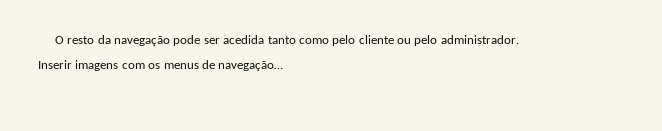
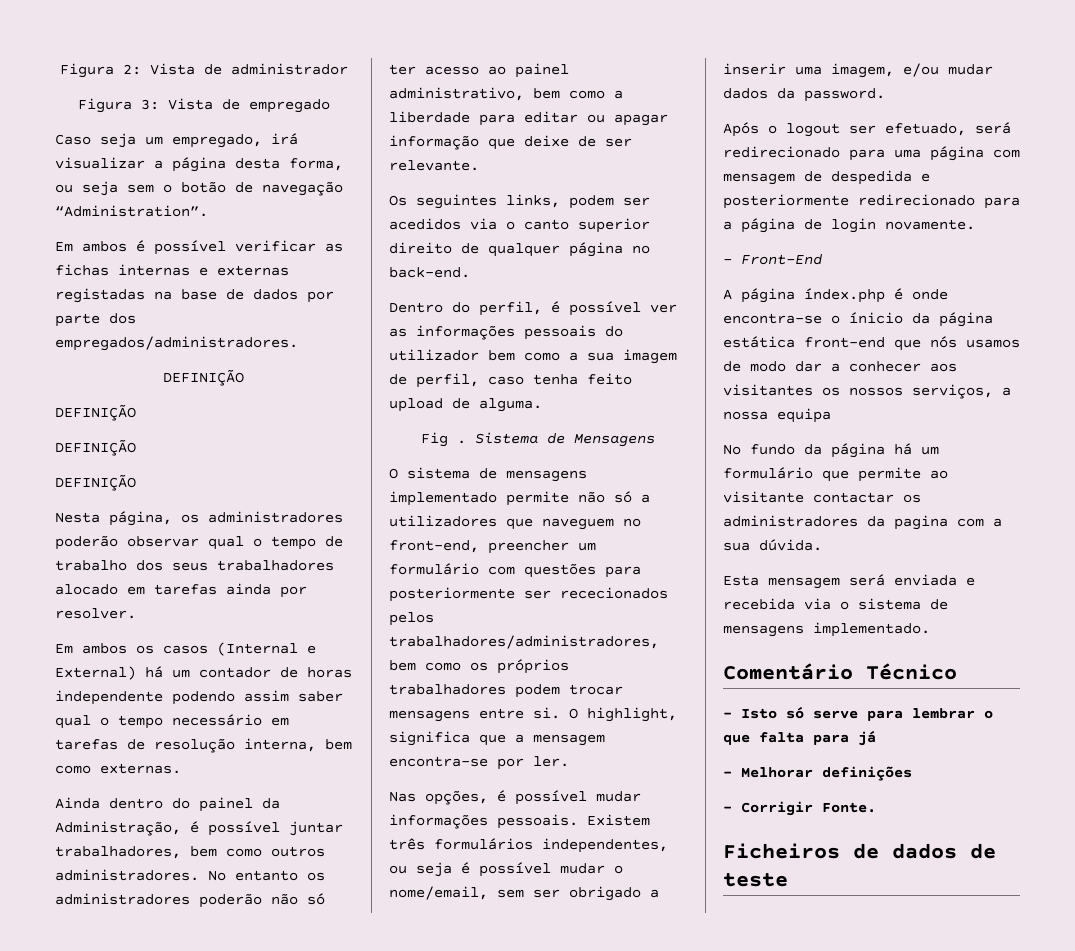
- O resto da navegação pode ser acedida tanto como pelo cliente ou pelo administrador.
- Inserir imagens com os menus de navegação…
+ Figura 2: Vista de administrador
+ Figura 3: Vista de empregado
+ Caso seja um empregado, irá visualizar a página desta forma, ou seja sem o botão de navegação “Administration”.
+ Em ambos é possível verificar as fichas internas e externas registadas na base de dados por parte dos empregados/administradores.
+ DEFINIÇÃO
+ DEFINIÇÃO
+ DEFINIÇÃO
+ DEFINIÇÃO
+ Nesta página, os administradores poderão observar qual o tempo de trabalho dos seus trabalhadores alocado em tarefas ainda por resolver.
+ Em ambos os casos (Internal e External) há um contador de horas independente podendo assim saber qual o tempo necessário em tarefas de resolução interna, bem como externas.
+ Ainda dentro do painel da Administração, é possível juntar trabalhadores, bem como outros administradores. No entanto os administradores poderão não só ter acesso ao painel administrativo, bem como a liberdade para editar ou apagar informação que deixe de ser relevante.
+ Os seguintes links, podem ser acedidos via o canto superior direito de qualquer página no back-end.
+ Dentro do perfil, é possível ver as informações pessoais do utilizador bem como a sua imagem de perfil, caso tenha feito upload de alguma.
+ Fig . Sistema de Mensagens
+ O sistema de mensagens implementado permite não só a utilizadores que naveguem no front-end, preencher um formulário com questões para posteriormente ser rececionados pelos trabalhadores/administradores, bem como os próprios trabalhadores podem trocar mensagens entre si. O highlight, significa que a mensagem encontra-se por ler.
+ Nas opções, é possível mudar informações pessoais. Existem três formulários independentes, ou seja é possível mudar o nome/email, sem ser obrigado a inserir uma imagem, e/ou mudar dados da password.
+ Após o logout ser efetuado, será redirecionado para uma página com mensagem de despedida e posteriormente redirecionado para a página de login novamente.
+ - Front-End
+ A página índex.php é onde encontra-se o ínicio da página estática front-end que nós usamos de modo dar a conhecer aos visitantes os nossos serviços, a nossa equipa
+ No fundo da página há um formulário que permite ao visitante contactar os administradores da pagina com a sua dúvida.
+ Esta mensagem será enviada e recebida via o sistema de mensagens implementado.
+ Comentário Técnico
+ - Isto só serve para lembrar o que falta para já
+ - Melhorar definições
+ - Corrigir Fonte.
+ Ficheiros de dados de teste

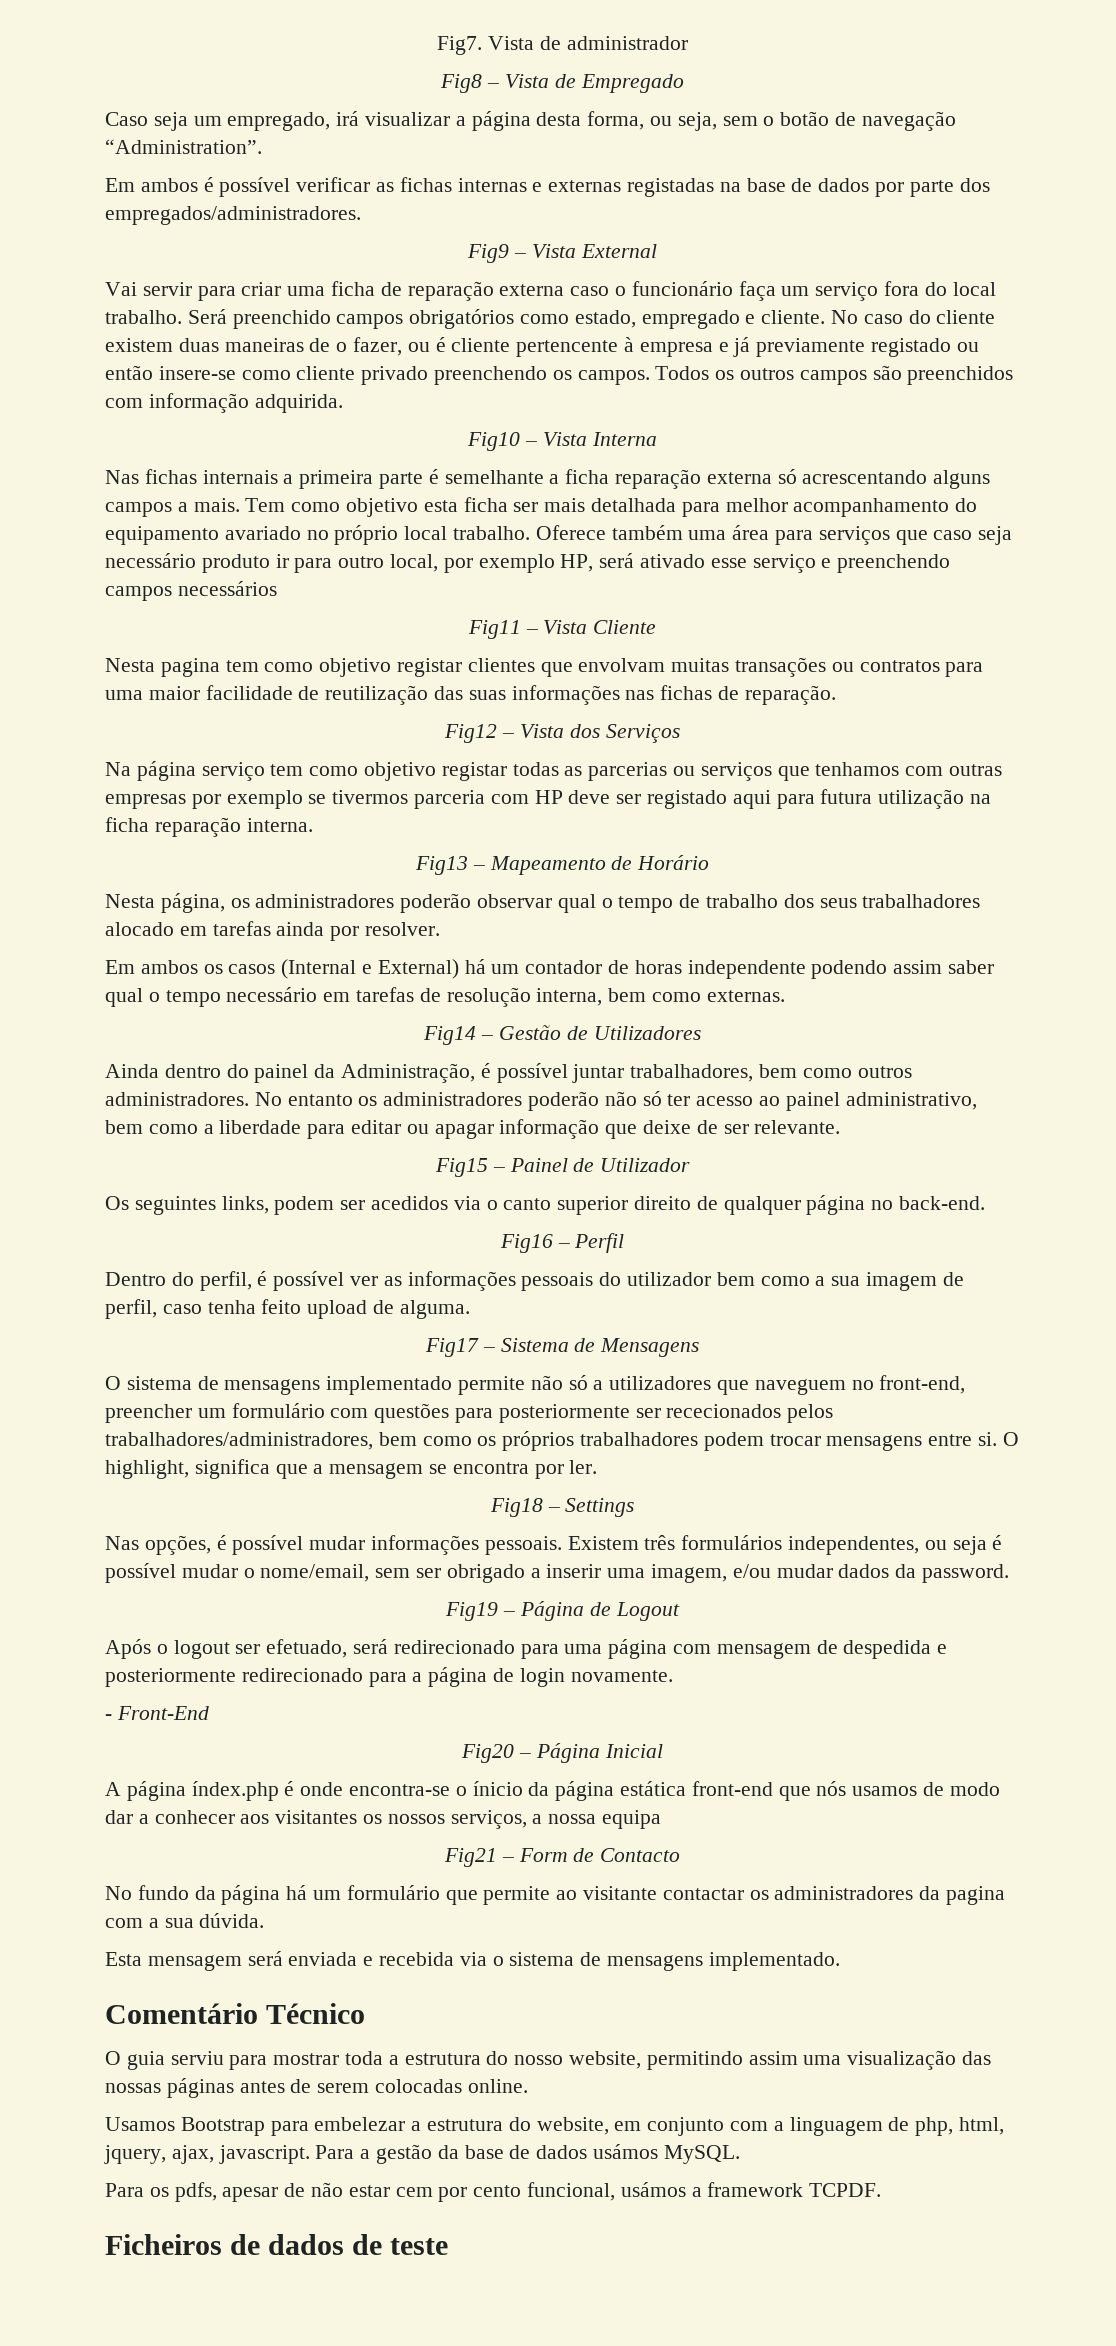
- Figura 2: Vista de administrador
+ Fig7. Vista de administrador
- Figura 3: Vista de empregado
+ Fig8 – Vista de Empregado
- Caso seja um empregado, irá visualizar a página desta forma, ou seja sem o botão de navegação “Administration”.
+ Caso seja um empregado, irá visualizar a página desta forma, ou seja, sem o botão de navegação “Administration”.
  Em ambos é possível verificar as fichas internas e externas registadas na base de dados por parte dos empregados/administradores.
- DEFINIÇÃO
- DEFINIÇÃO
- DEFINIÇÃO
- DEFINIÇÃO
+ Fig9 – Vista External
+ Vai servir para criar uma ficha de reparação externa caso o funcionário faça um serviço fora do local trabalho. Será preenchido campos obrigatórios como estado, empregado e cliente. No caso do cliente existem duas maneiras de o fazer, ou é cliente pertencente à empresa e já previamente registado ou então insere-se como cliente privado preenchendo os campos. Todos os outros campos são preenchidos com informação adquirida.
+ Fig10 – Vista Interna
+ Nas fichas internais a primeira parte é semelhante a ficha reparação externa só acrescentando alguns campos a mais. Tem como objetivo esta ficha ser mais detalhada para melhor acompanhamento do equipamento avariado no próprio local trabalho. Oferece também uma área para serviços que caso seja necessário produto ir para outro local, por exemplo HP, será ativado esse serviço e preenchendo campos necessários
+ Fig11 – Vista Cliente
+ Nesta pagina tem como objetivo registar clientes que envolvam muitas transações ou contratos para uma maior facilidade de reutilização das suas informações nas fichas de reparação.
+ Fig12 – Vista dos Serviços
+ Na página serviço tem como objetivo registar todas as parcerias ou serviços que tenhamos com outras empresas por exemplo se tivermos parceria com HP deve ser registado aqui para futura utilização na ficha reparação interna.
+ Fig13 – Mapeamento de Horário
+ Fig14 – Gestão de Utilizadores
+ Fig15 – Painel de Utilizador
+ Fig16 – Perfil
- Fig . Sistema de Mensagens
+ Fig17 – Sistema de Mensagens
- O highlight, significa que a mensagem encontra-se por ler.
+ O highlight, significa que a mensagem se encontra por ler.
+ Fig18 – Settings
+ Fig19 – Página de Logout
+ Fig20 – Página Inicial
+ Fig21 – Form de Contacto
- - Isto só serve para lembrar o que falta para já
- - Melhorar definições
- - Corrigir Fonte.
+ O guia serviu para mostrar toda a estrutura do nosso website, permitindo assim uma visualização das nossas páginas antes de serem colocadas online.
+ Usamos Bootstrap para embelezar a estrutura do website, em conjunto com a linguagem de php, html, jquery, ajax, javascript. Para a gestão da base de dados usámos MySQL.
+ Para os pdfs, apesar de não estar cem por cento funcional, usámos a framework TCPDF.

